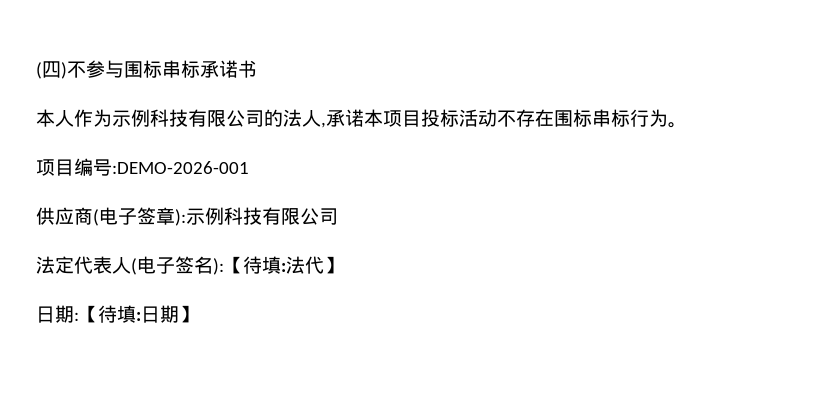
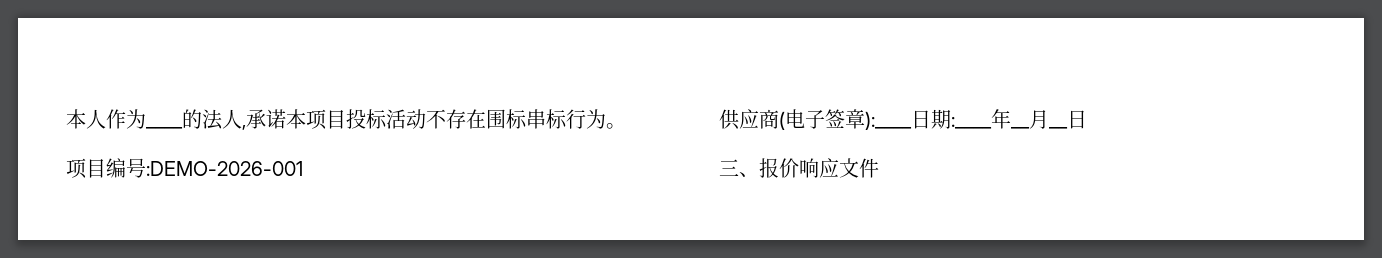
- (四)不参与围标串标承诺书
- 本人作为示例科技有限公司的法人,承诺本项目投标活动不存在围标串标行为。
+ 本人作为____的法人,承诺本项目投标活动不存在围标串标行为。
- 供应商(电子签章):示例科技有限公司
- 法定代表人(电子签名):【待填:法代】
- 日期:【待填:日期】
+ 供应商(电子签章):____日期:____年__月__日
+ 三、报价响应文件

